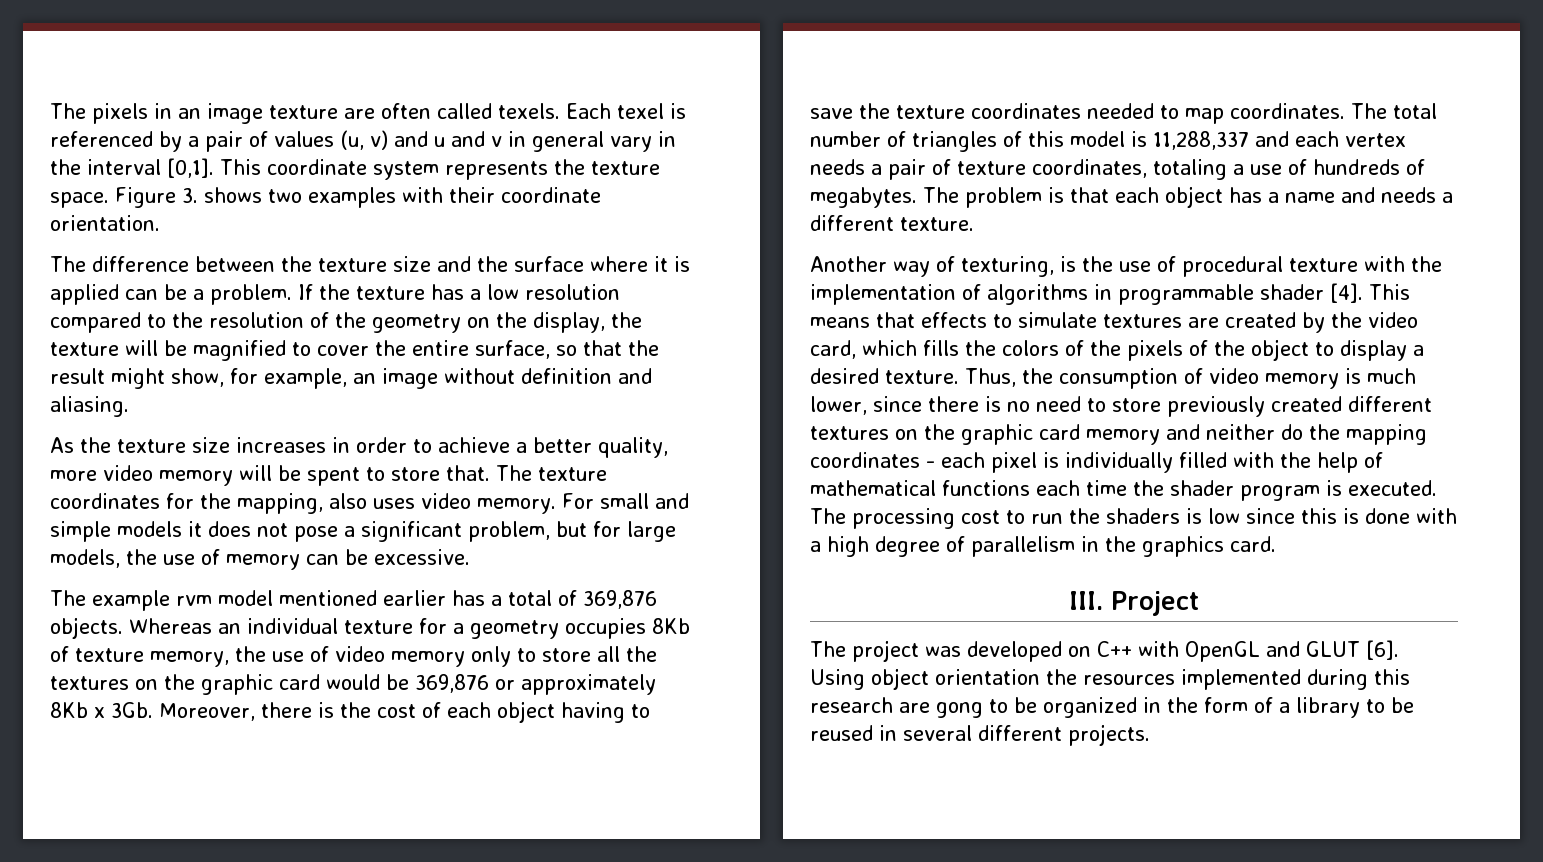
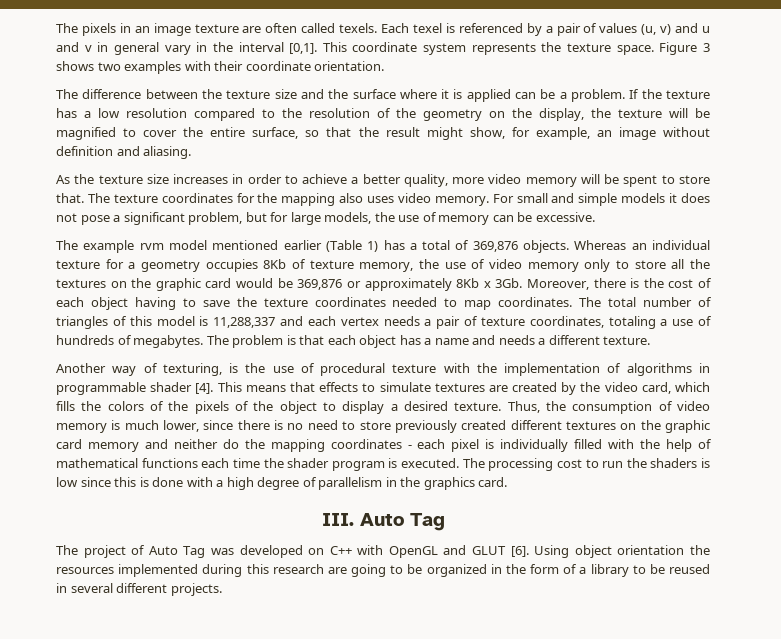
- Figure 3. shows two examples with their coordinate orientation.
+ Figure 3 shows two examples with their coordinate orientation.
- The texture coordinates for the mapping, also uses video memory.
+ The texture coordinates for the mapping also uses video memory.
- The example rvm model mentioned earlier has a total of 369,876 objects.
+ The example rvm model mentioned earlier (Table 1) has a total of 369,876 objects.
- III. Project
+ III. Auto Tag
- The project was developed on C++ with OpenGL and GLUT [6].
+ The project of Auto Tag was developed on C++ with OpenGL and GLUT [6].
- Using object orientation the resources implemented during this research are gong to be organized in the form of a library to be reused in several different projects.
+ Using object orientation the resources implemented during this research are going to be organized in the form of a library to be reused in several different projects.

